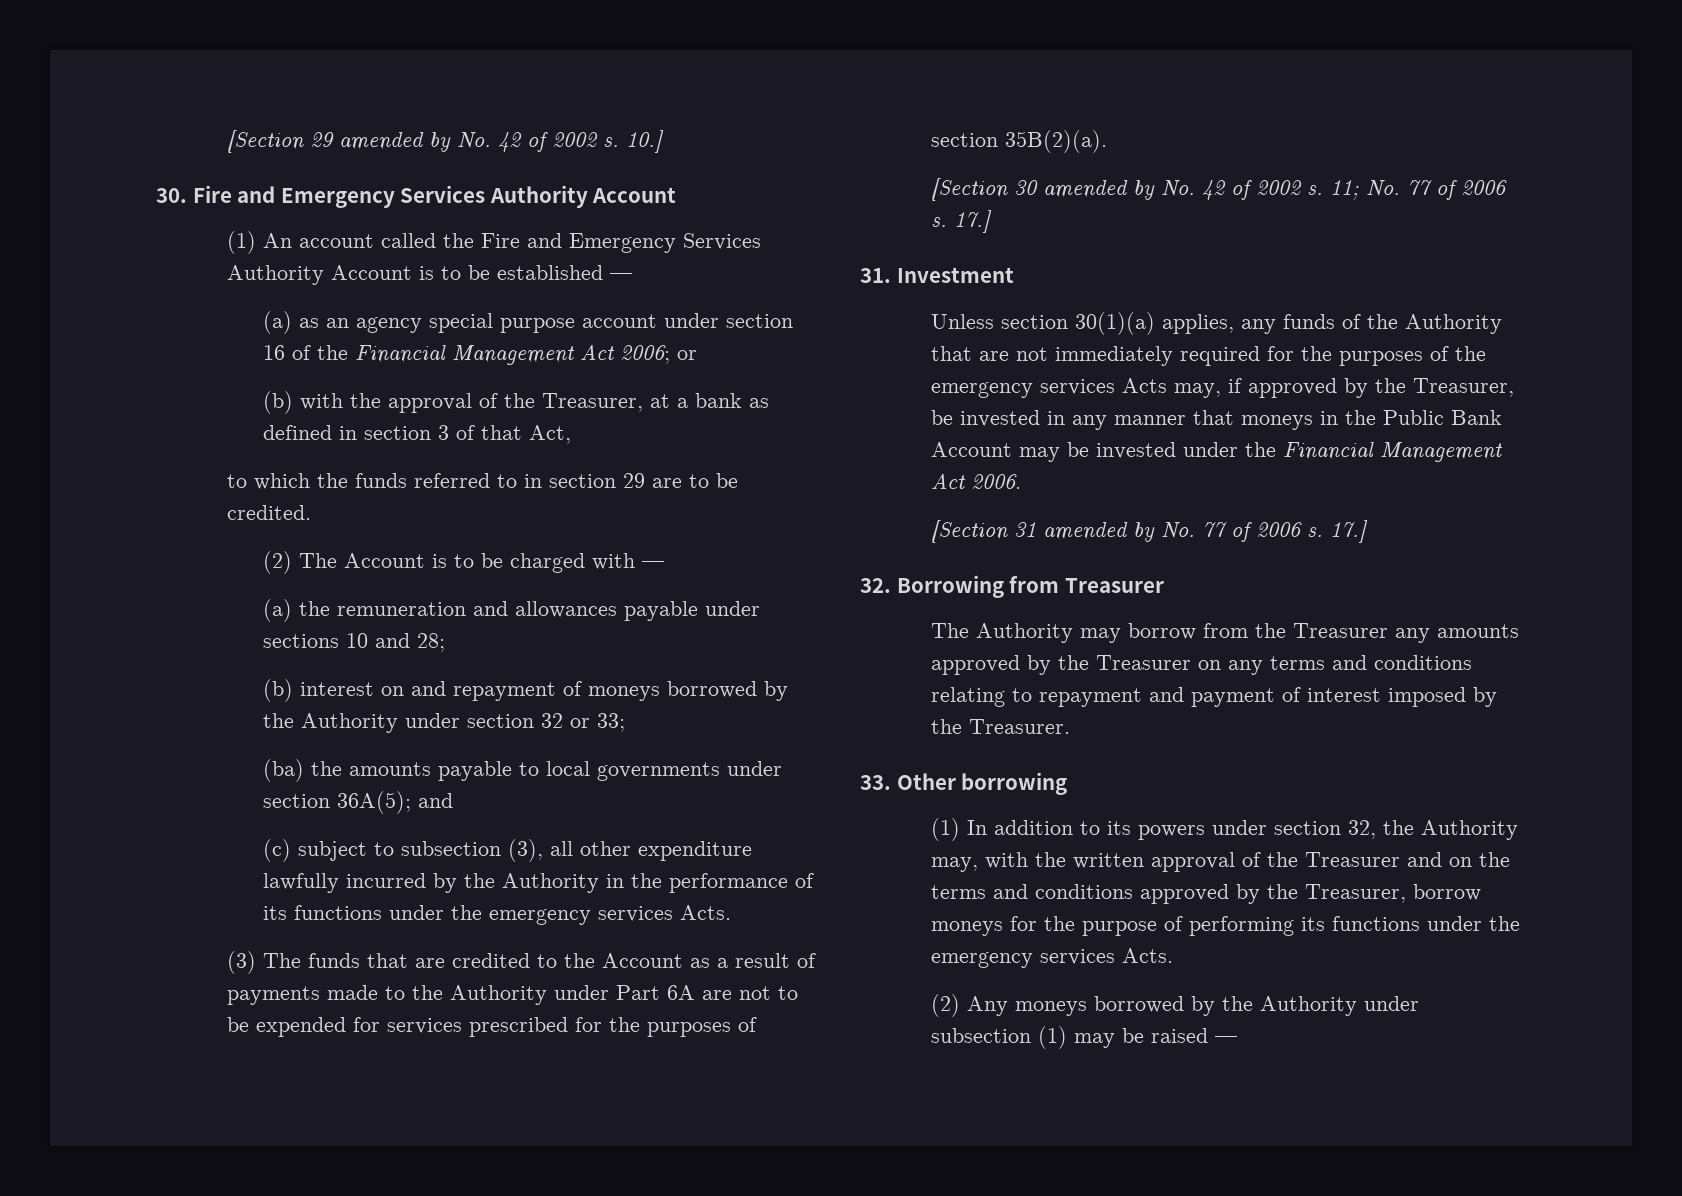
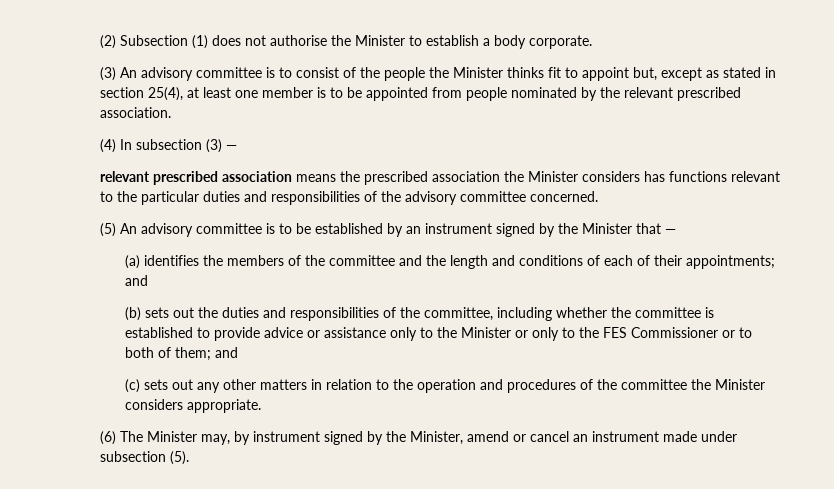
- [Section 29 amended by No. 42 of 2002 s. 10.]
- 30. Fire and Emergency Services Authority Account
- (1) An account called the Fire and Emergency Services Authority Account is to be established —
- (a) as an agency special purpose account under section 16 of the Financial Management Act 2006; or
- (b) with the approval of the Treasurer, at a bank as defined in section 3 of that Act,
- to which the funds referred to in section 29 are to be credited.
- (2) The Account is to be charged with —
- (a) the remuneration and allowances payable under sections 10 and 28;
- (b) interest on and repayment of moneys borrowed by the Authority under section 32 or 33;
- (ba) the amounts payable to local governments under section 36A(5); and
- (c) subject to subsection (3), all other expenditure lawfully incurred by the Authority in the performance of its functions under the emergency services Acts.
- (3) The funds that are credited to the Account as a result of payments made to the Authority under Part 6A are not to be expended for services prescribed for the purposes of section 35B(2)(a).
- [Section 30 amended by No. 42 of 2002 s. 11; No. 77 of 2006 s. 17.]
- 31. Investment
- Unless section 30(1)(a) applies, any funds of the Authority that are not immediately required for the purposes of the emergency services Acts may, if approved by the Treasurer, be invested in any manner that moneys in the Public Bank Account may be invested under the Financial Management Act 2006.
- [Section 31 amended by No. 77 of 2006 s. 17.]
- 32. Borrowing from Treasurer
- The Authority may borrow from the Treasurer any amounts approved by the Treasurer on any terms and conditions relating to repayment and payment of interest imposed by the Treasurer.
- 33. Other borrowing
- (1) In addition to its powers under section 32, the Authority may, with the written approval of the Treasurer and on the terms and conditions approved by the Treasurer, borrow moneys for the purpose of performing its functions under the emergency services Acts.
- (2) Any moneys borrowed by the Authority under subsection (1) may be raised —
+ (2) Subsection (1) does not authorise the Minister to establish a body corporate.
+ (3) An advisory committee is to consist of the people the Minister thinks fit to appoint but, except as stated in section 25(4), at least one member is to be appointed from people nominated by the relevant prescribed association.
+ (4) In subsection (3) —
+ relevant prescribed association means the prescribed association the Minister considers has functions relevant to the particular duties and responsibilities of the advisory committee concerned.
+ (5) An advisory committee is to be established by an instrument signed by the Minister that —
+ (a) identifies the members of the committee and the length and conditions of each of their appointments; and
+ (b) sets out the duties and responsibilities of the committee, including whether the committee is established to provide advice or assistance only to the Minister or only to the FES Commissioner or to both of them; and
+ (c) sets out any other matters in relation to the operation and procedures of the committee the Minister considers appropriate.
+ (6) The Minister may, by instrument signed by the Minister, amend or cancel an instrument made under subsection (5).

